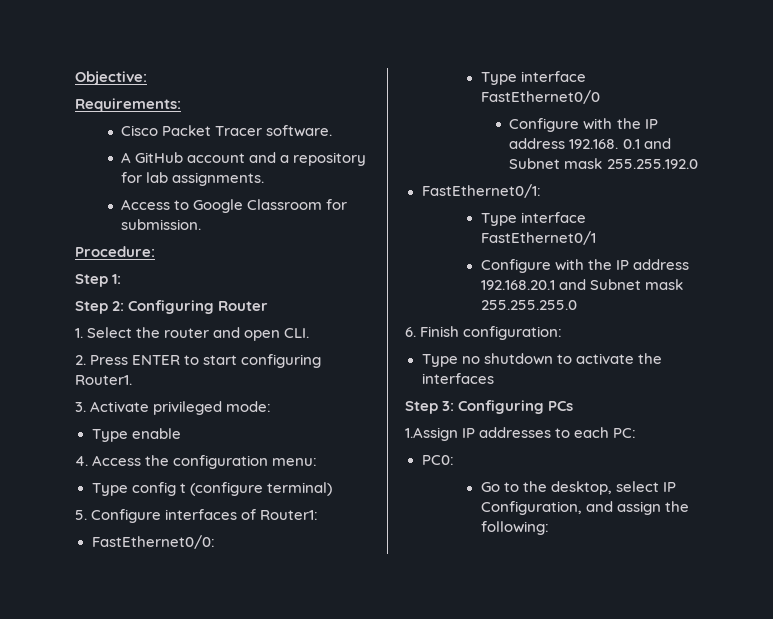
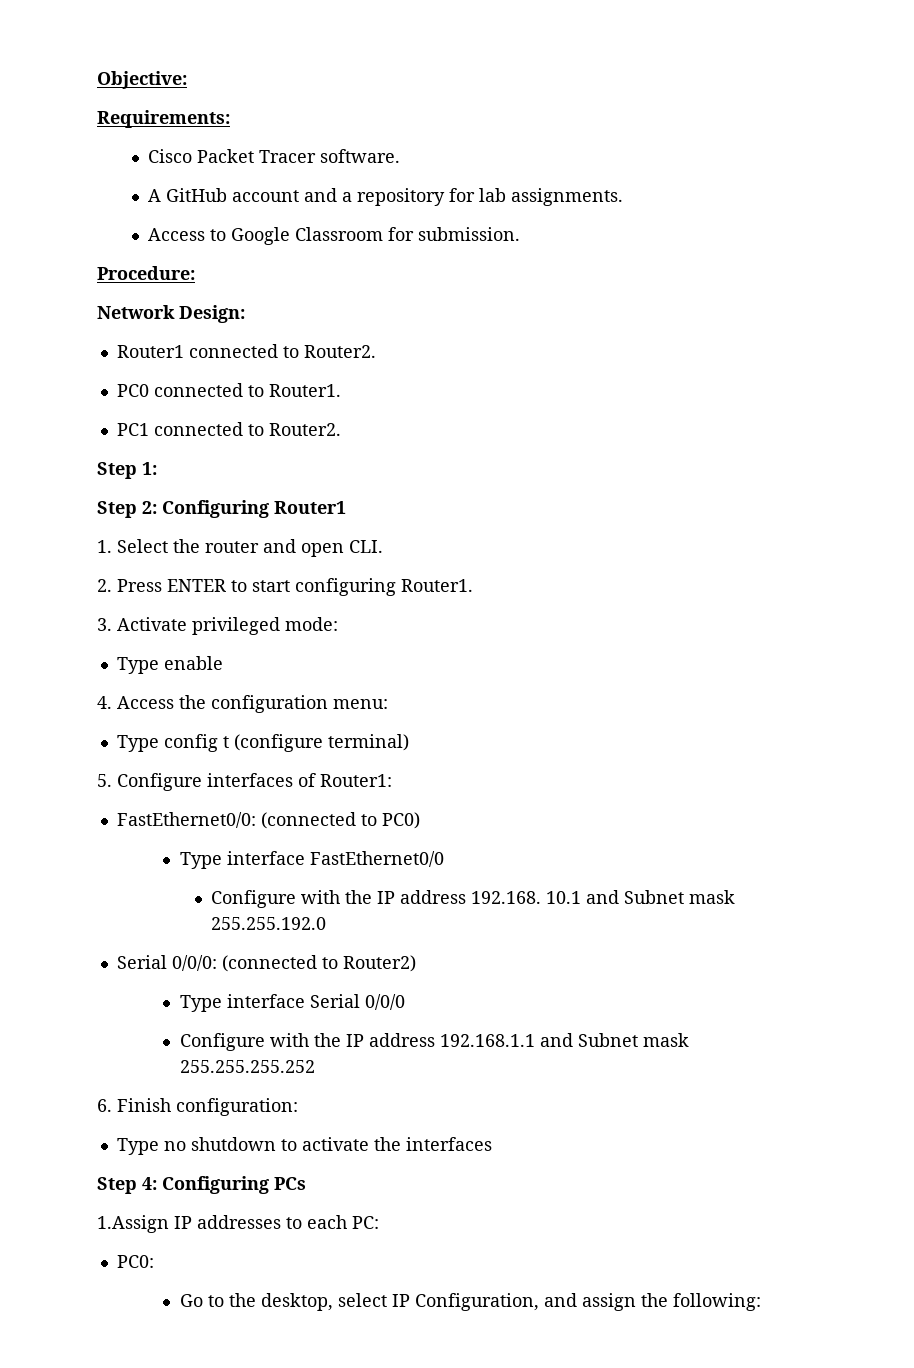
+ Network Design:
+ Router1 connected to Router2.
+ PC0 connected to Router1.
+ PC1 connected to Router2.
- Step 2: Configuring Router
+ Step 2: Configuring Router1
- FastEthernet0/0:
+ FastEthernet0/0: (connected to PC0)
- Configure with the IP address 192.168. 0.1 and Subnet mask 255.255.192.0
+ Configure with the IP address 192.168. 10.1 and Subnet mask 255.255.192.0
- FastEthernet0/1:
- Type interface FastEthernet0/1
- Configure with the IP address 192.168.20.1 and Subnet mask 255.255.255.0
+ Serial 0/0/0: (connected to Router2)
+ Type interface Serial 0/0/0
+ Configure with the IP address 192.168.1.1 and Subnet mask 255.255.255.252
- Step 3: Configuring PCs
+ Step 4: Configuring PCs

